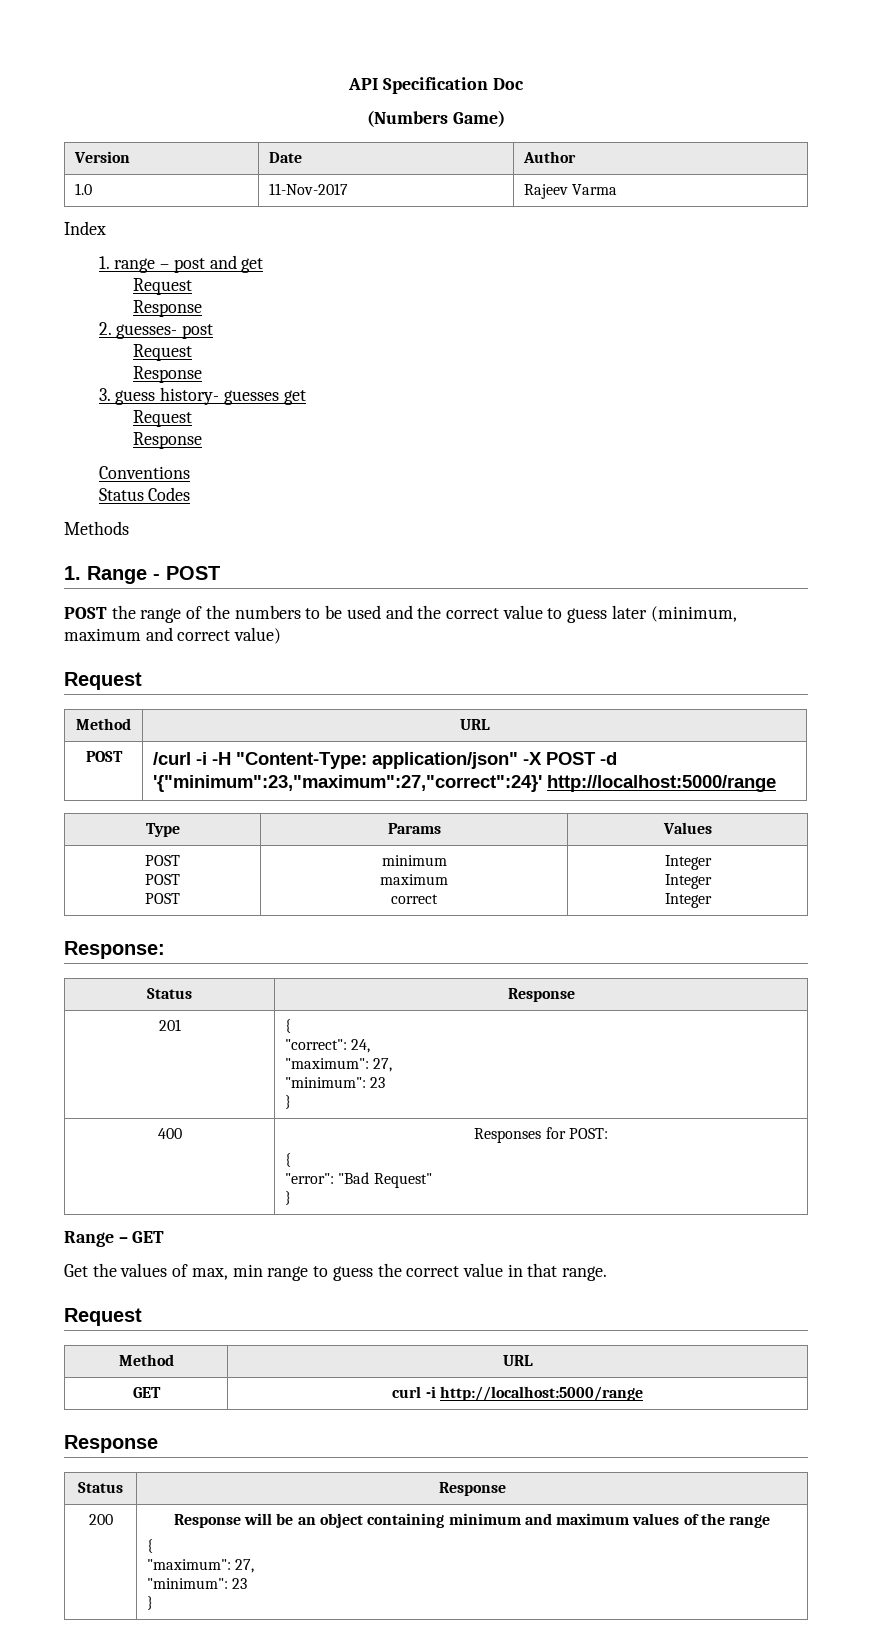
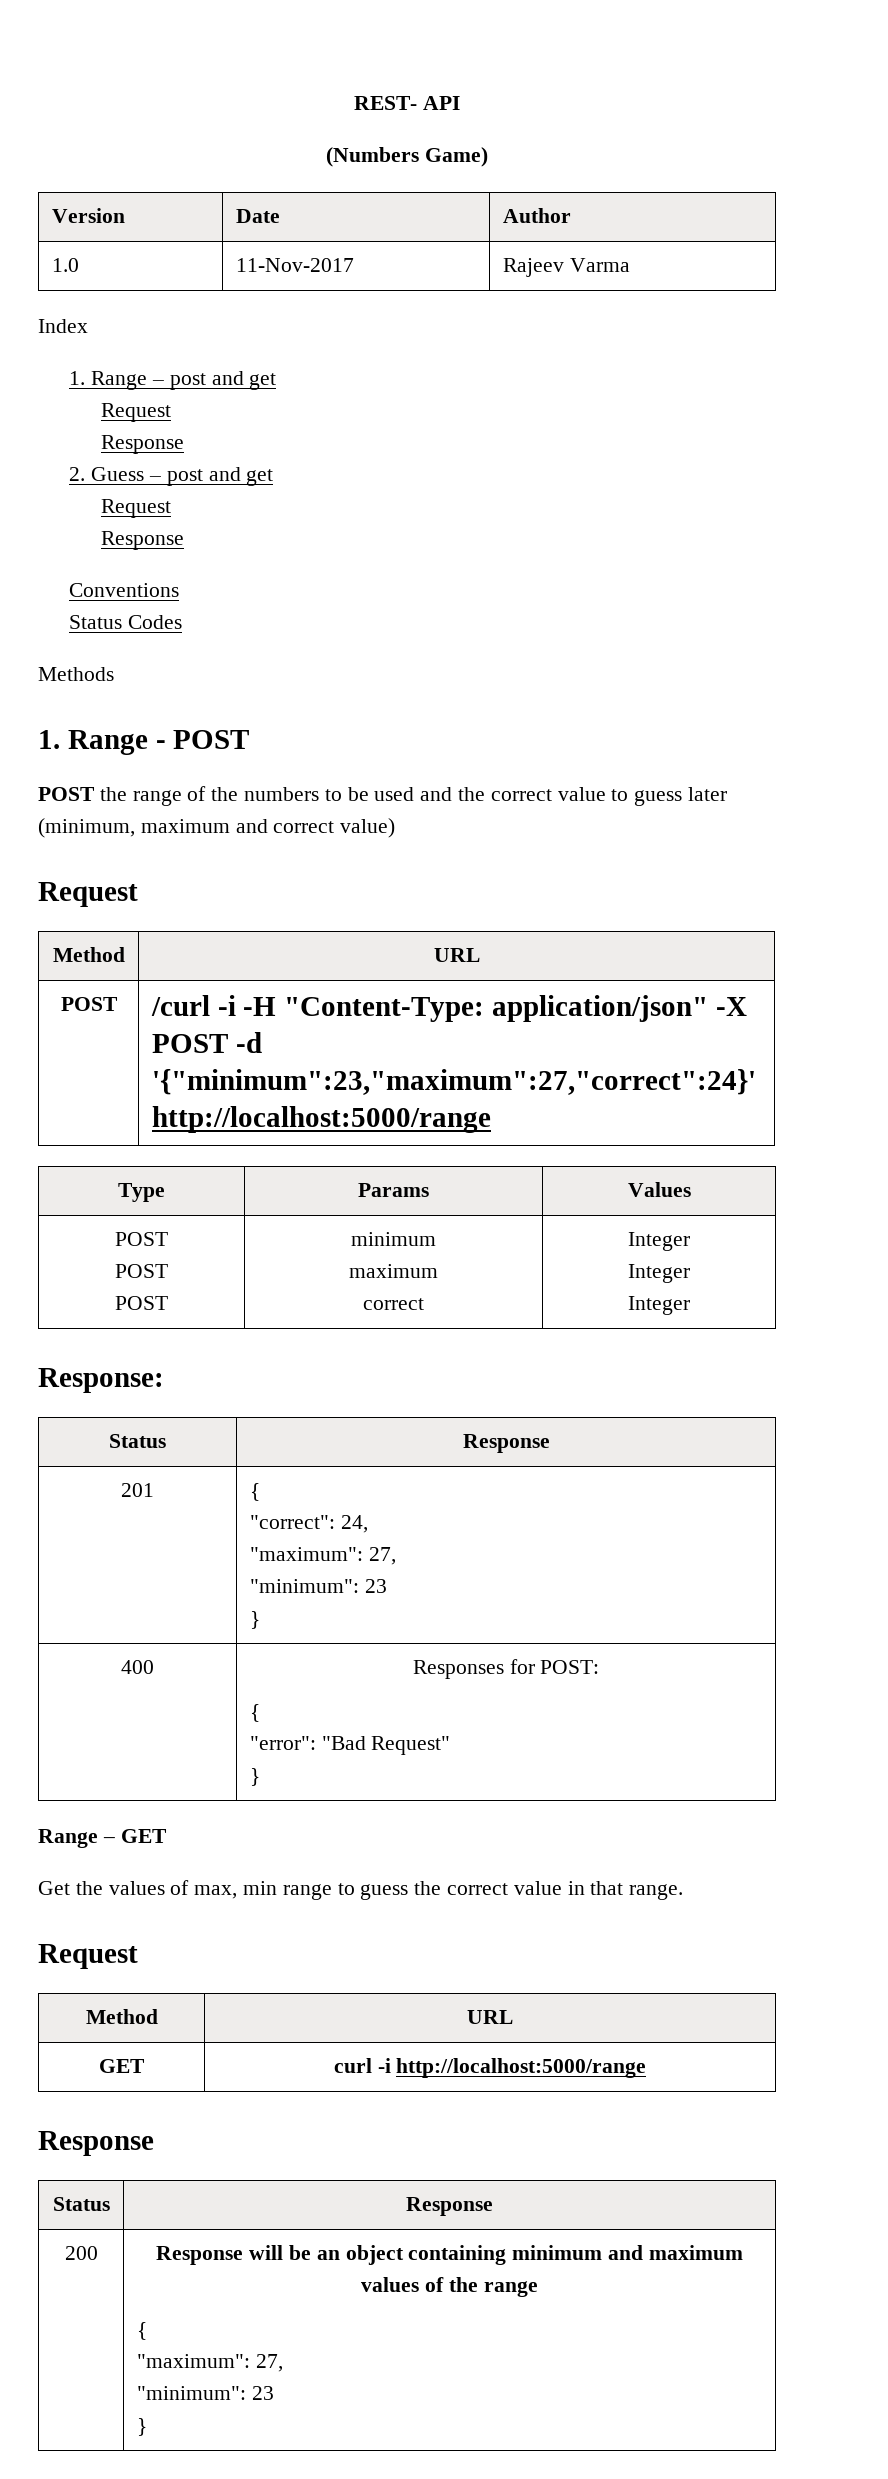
- API Specification Doc
+ REST- API
- 1. range – post and get
+ 1. Range – post and get
- 2. guesses- post
- Request
- Response
- 3. guess history- guesses get
+ 2. Guess – post and get

